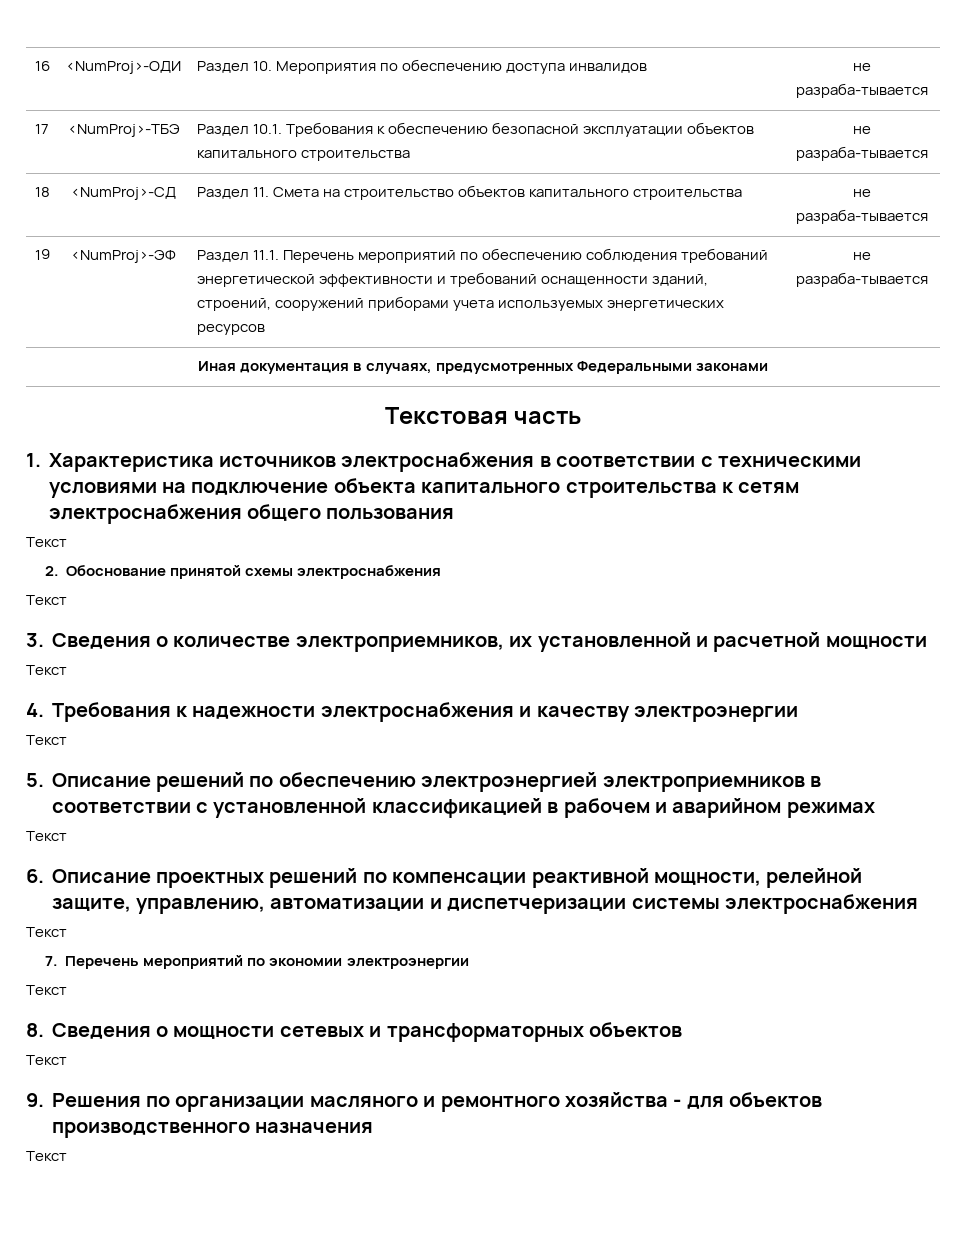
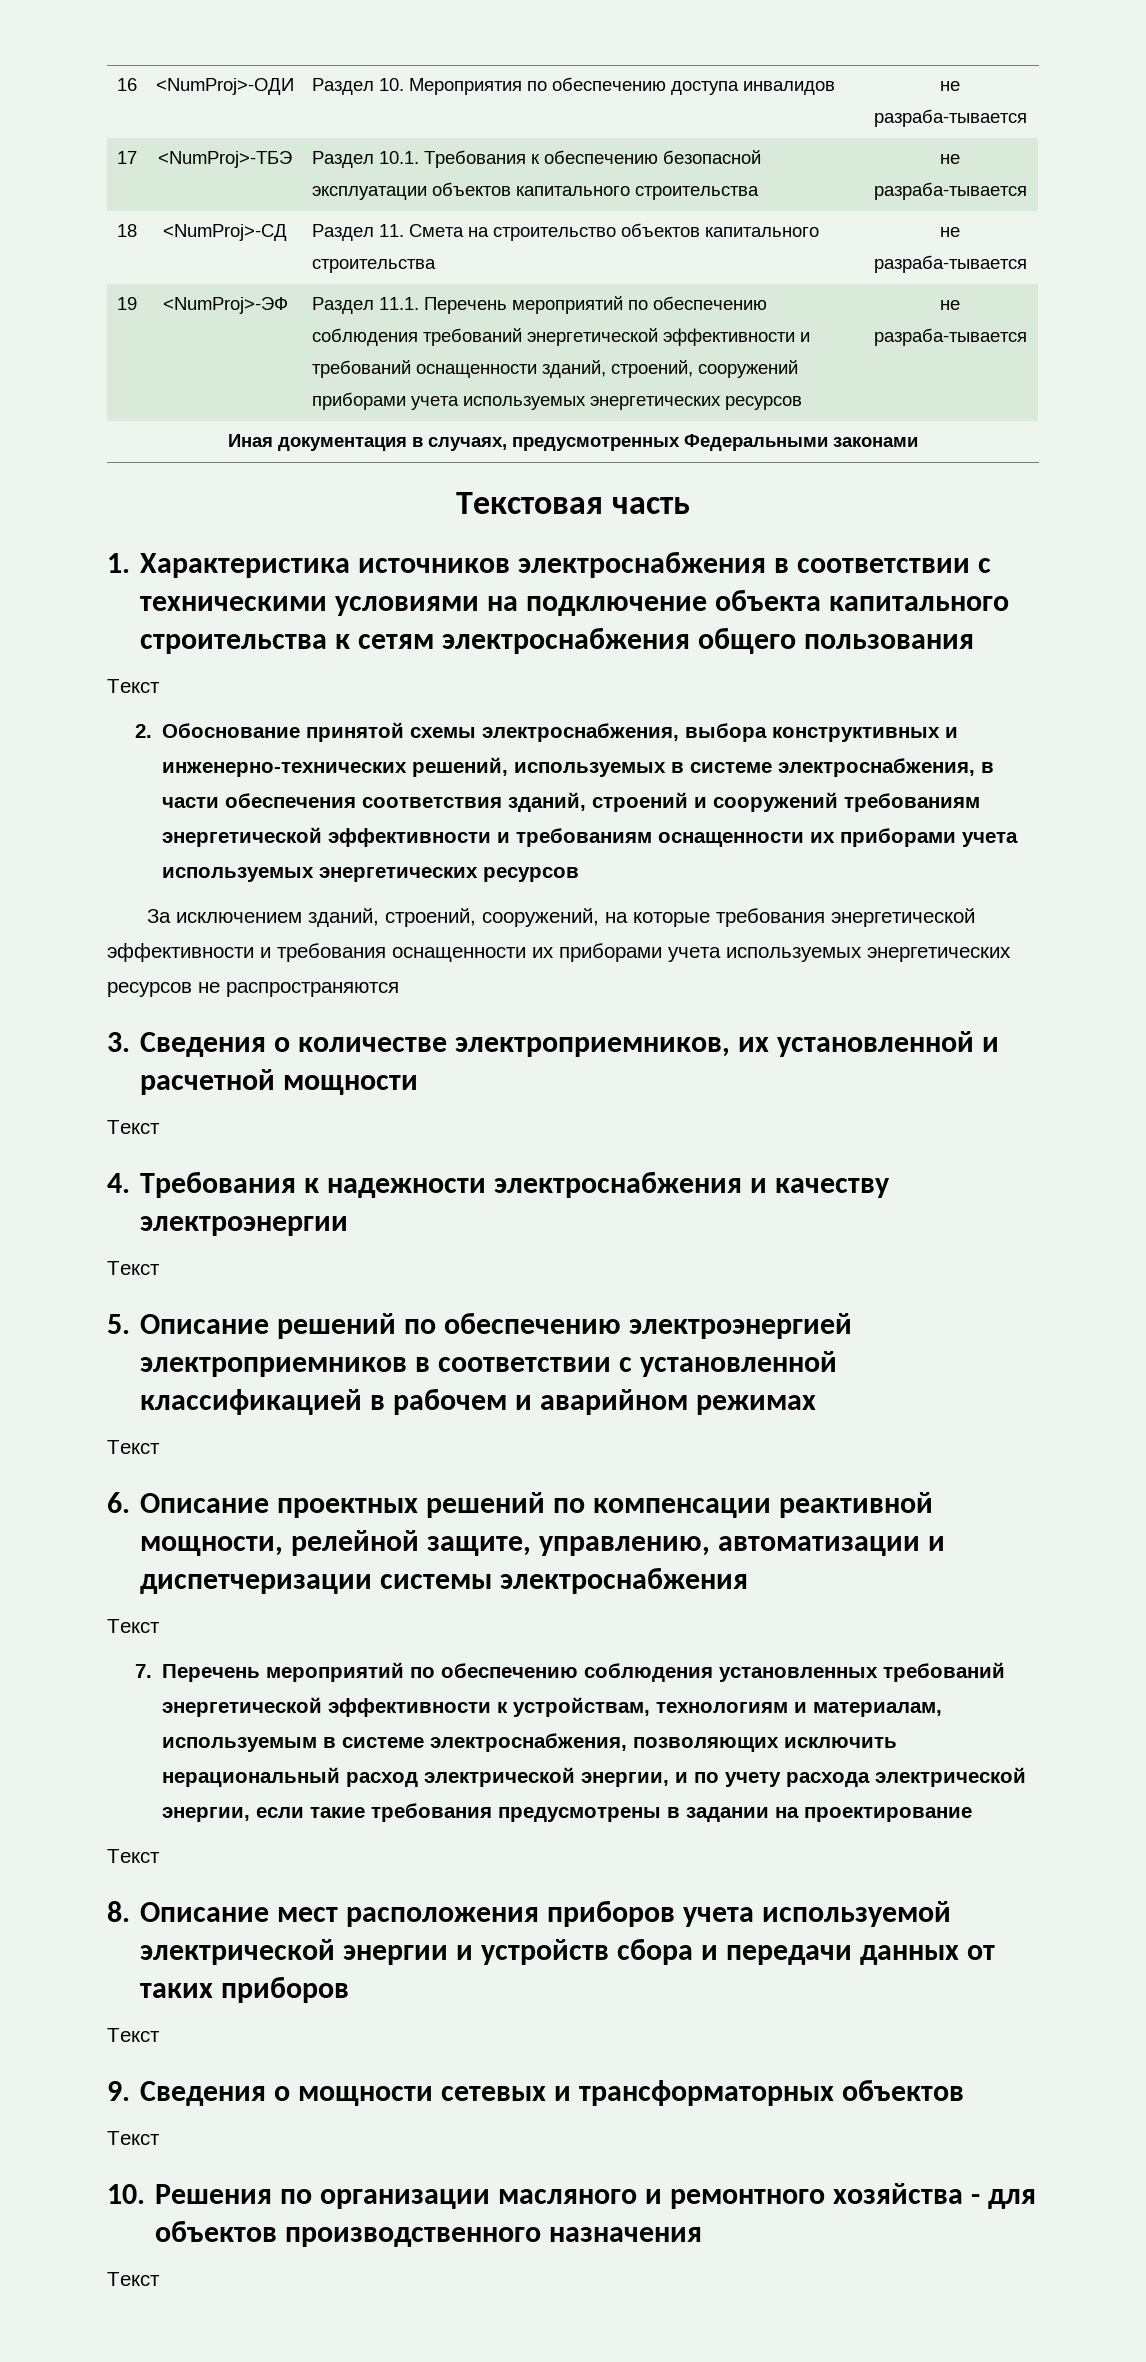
- 2. Обоснование принятой схемы электроснабжения
- Текст
+ 2. Обоснование принятой схемы электроснабжения, выбора конструктивных и инженерно-технических решений, используемых в системе электроснабжения, в части обеспечения соответствия зданий, строений и сооружений требованиям энергетической эффективности и требованиям оснащенности их приборами учета используемых энергетических ресурсов
+ За исключением зданий, строений, сооружений, на которые требования энергетической эффективности и требования оснащенности их приборами учета используемых энергетических ресурсов не распространяются
- 7. Перечень мероприятий по экономии электроэнергии
+ 7. Перечень мероприятий по обеспечению соблюдения установленных требований энергетической эффективности к устройствам, технологиям и материалам, используемым в системе электроснабжения, позволяющих исключить нерациональный расход электрической энергии, и по учету расхода электрической энергии, если такие требования предусмотрены в задании на проектирование
  Текст
- 8. Сведения о мощности сетевых и трансформаторных объектов
+ 8. Описание мест расположения приборов учета используемой электрической энергии и устройств сбора и передачи данных от таких приборов
+ Текст
+ 9. Сведения о мощности сетевых и трансформаторных объектов
- 9. Решения по организации масляного и ремонтного хозяйства - для объектов производственного назначения
+ 10. Решения по организации масляного и ремонтного хозяйства - для объектов производственного назначения

